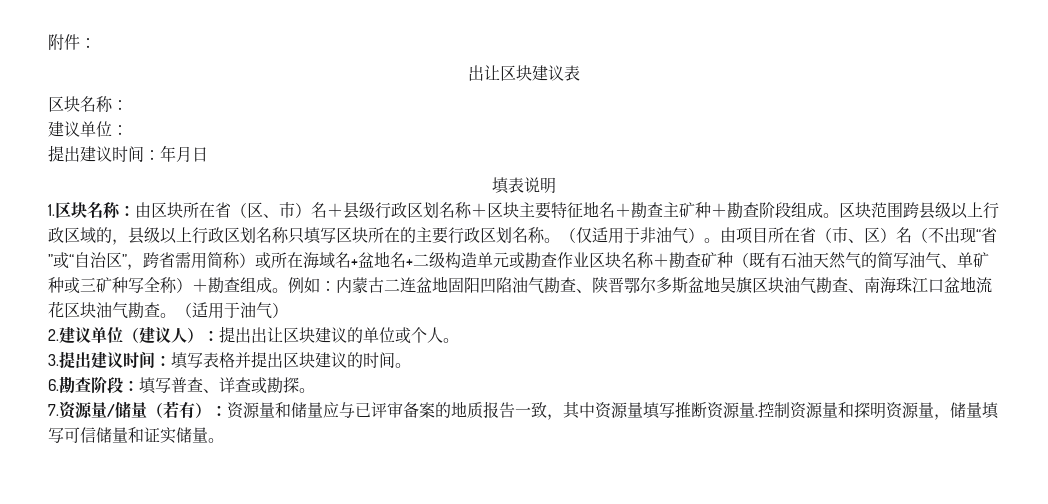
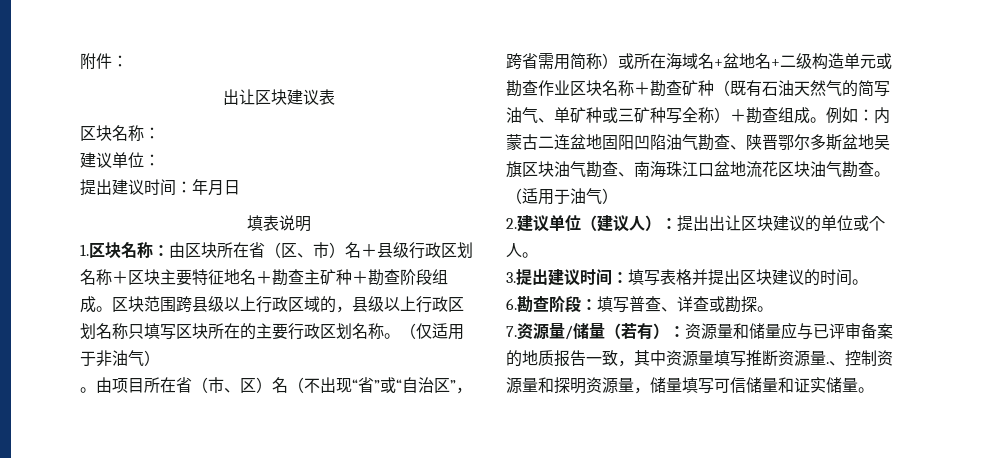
- （仅适用于非油气）。
+ （仅适用于非油气）
+ 。
- 控制资源量和探明资源量，储量填写可信储量和证实储量。
+ 、控制资源量和探明资源量，储量填写可信储量和证实储量。

